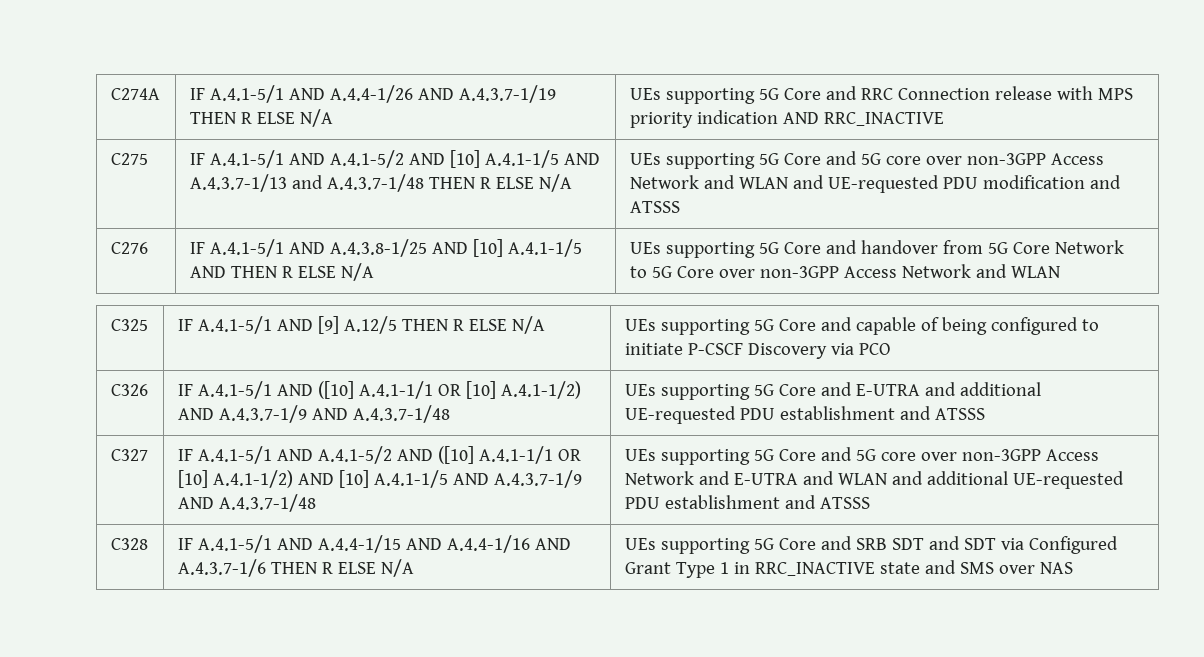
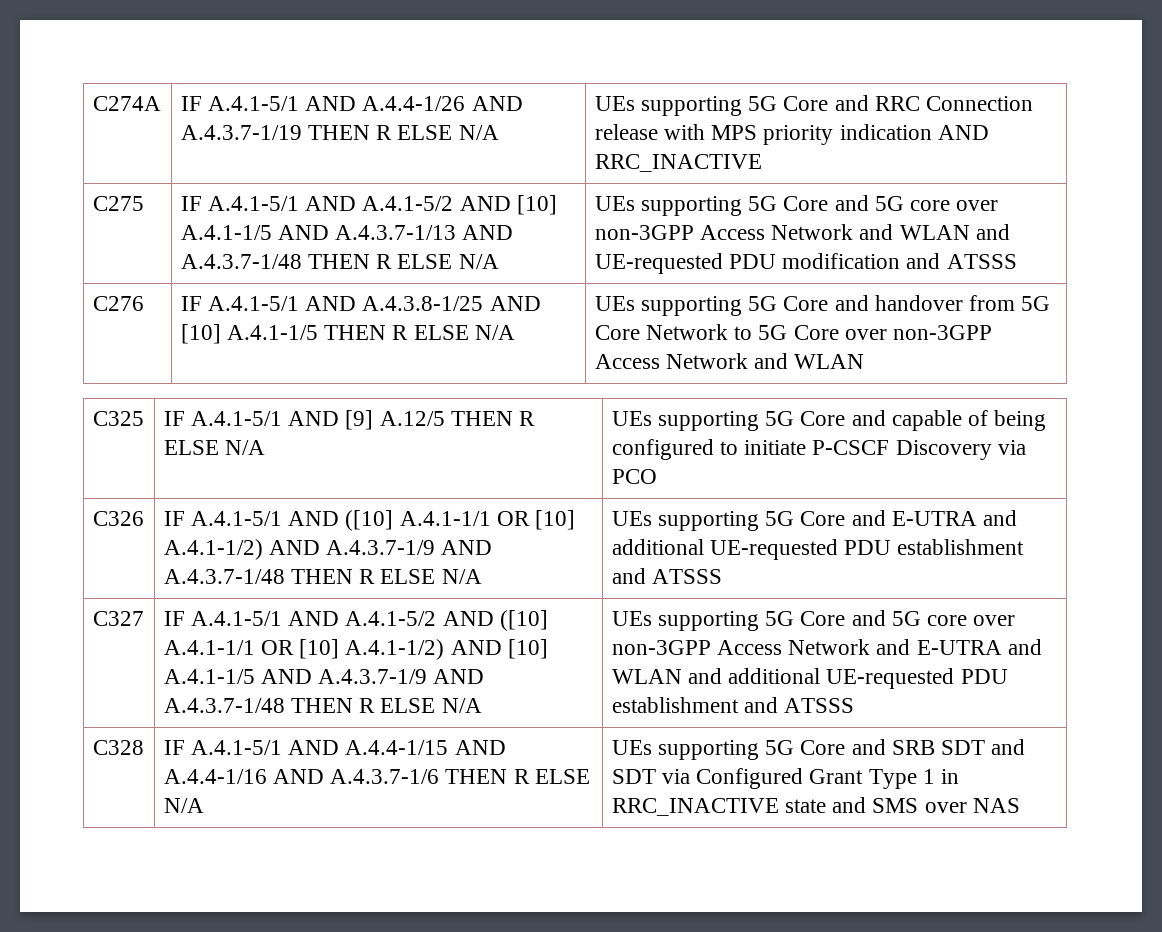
- C275 | IF A.4.1-5/1 AND A.4.1-5/2 AND [10] A.4.1-1/5 AND A.4.3.7-1/13 and A.4.3.7-1/48 THEN R ELSE N/A | UEs supporting 5G Core and 5G core over non-3GPP Access Network and WLAN and UE-requested PDU modification and ATSSS
+ C275 | IF A.4.1-5/1 AND A.4.1-5/2 AND [10] A.4.1-1/5 AND A.4.3.7-1/13 AND A.4.3.7-1/48 THEN R ELSE N/A | UEs supporting 5G Core and 5G core over non-3GPP Access Network and WLAN and UE-requested PDU modification and ATSSS
- C276 | IF A.4.1-5/1 AND A.4.3.8-1/25 AND [10] A.4.1-1/5 AND THEN R ELSE N/A | UEs supporting 5G Core and handover from 5G Core Network to 5G Core over non-3GPP Access Network and WLAN
+ C276 | IF A.4.1-5/1 AND A.4.3.8-1/25 AND [10] A.4.1-1/5 THEN R ELSE N/A | UEs supporting 5G Core and handover from 5G Core Network to 5G Core over non-3GPP Access Network and WLAN
- C326 | IF A.4.1-5/1 AND ([10] A.4.1-1/1 OR [10] A.4.1-1/2) AND A.4.3.7-1/9 AND A.4.3.7-1/48 | UEs supporting 5G Core and E-UTRA and additional UE-requested PDU establishment and ATSSS
+ C326 | IF A.4.1-5/1 AND ([10] A.4.1-1/1 OR [10] A.4.1-1/2) AND A.4.3.7-1/9 AND A.4.3.7-1/48 THEN R ELSE N/A | UEs supporting 5G Core and E-UTRA and additional UE-requested PDU establishment and ATSSS
- IF A.4.1-5/1 AND A.4.1-5/2 AND ([10] A.4.1-1/1 OR [10] A.4.1-1/2) AND [10] A.4.1-1/5 AND A.4.3.7-1/9 AND A.4.3.7-1/48
+ IF A.4.1-5/1 AND A.4.1-5/2 AND ([10] A.4.1-1/1 OR [10] A.4.1-1/2) AND [10] A.4.1-1/5 AND A.4.3.7-1/9 AND A.4.3.7-1/48 THEN R ELSE N/A

